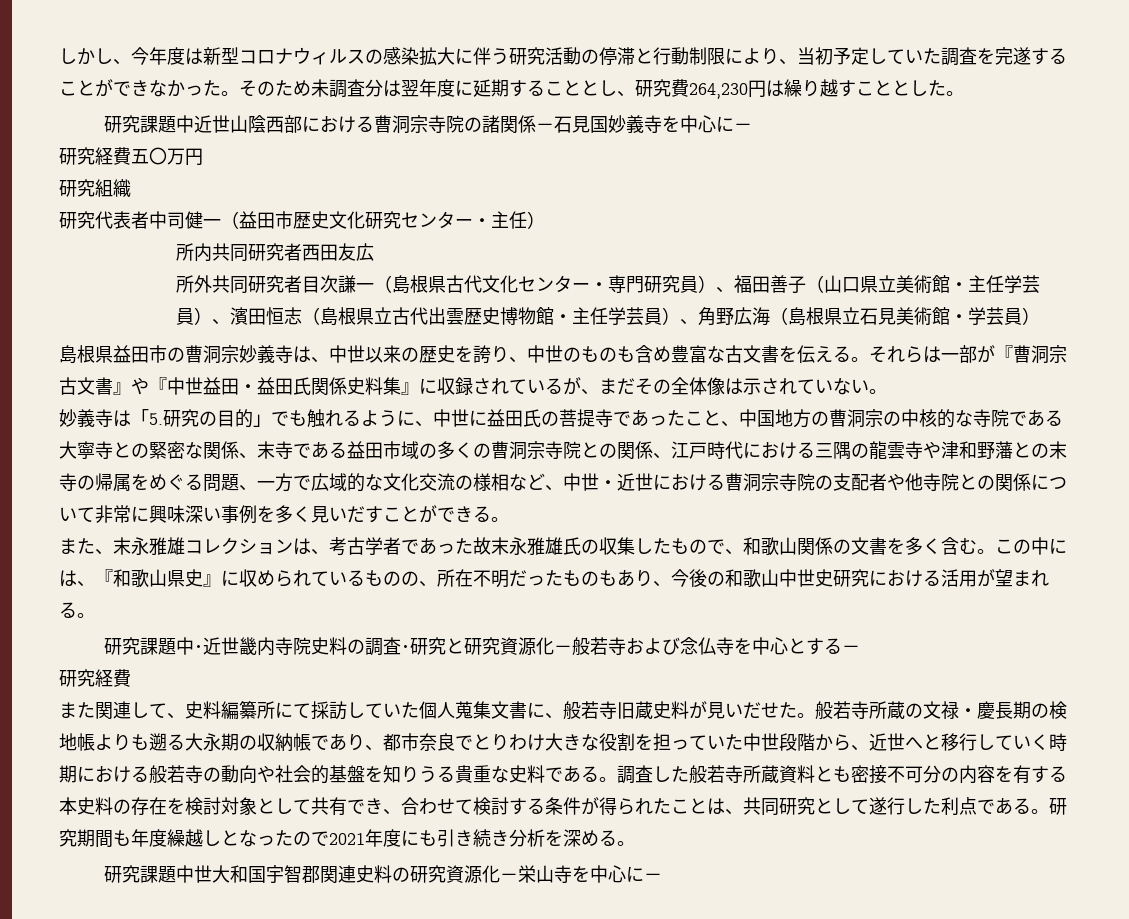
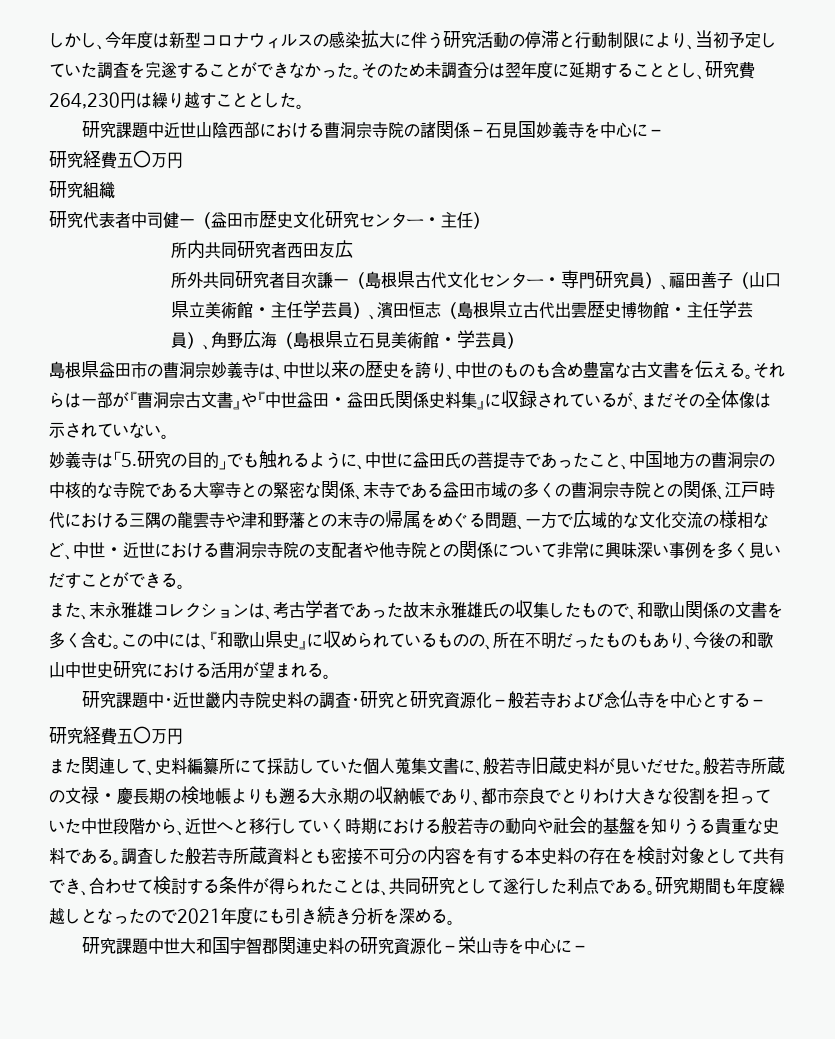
  研究課題中･近世畿内寺院史料の調査･研究と研究資源化－般若寺および念仏寺を中心とする－
- 研究経費
+ 研究経費五〇万円

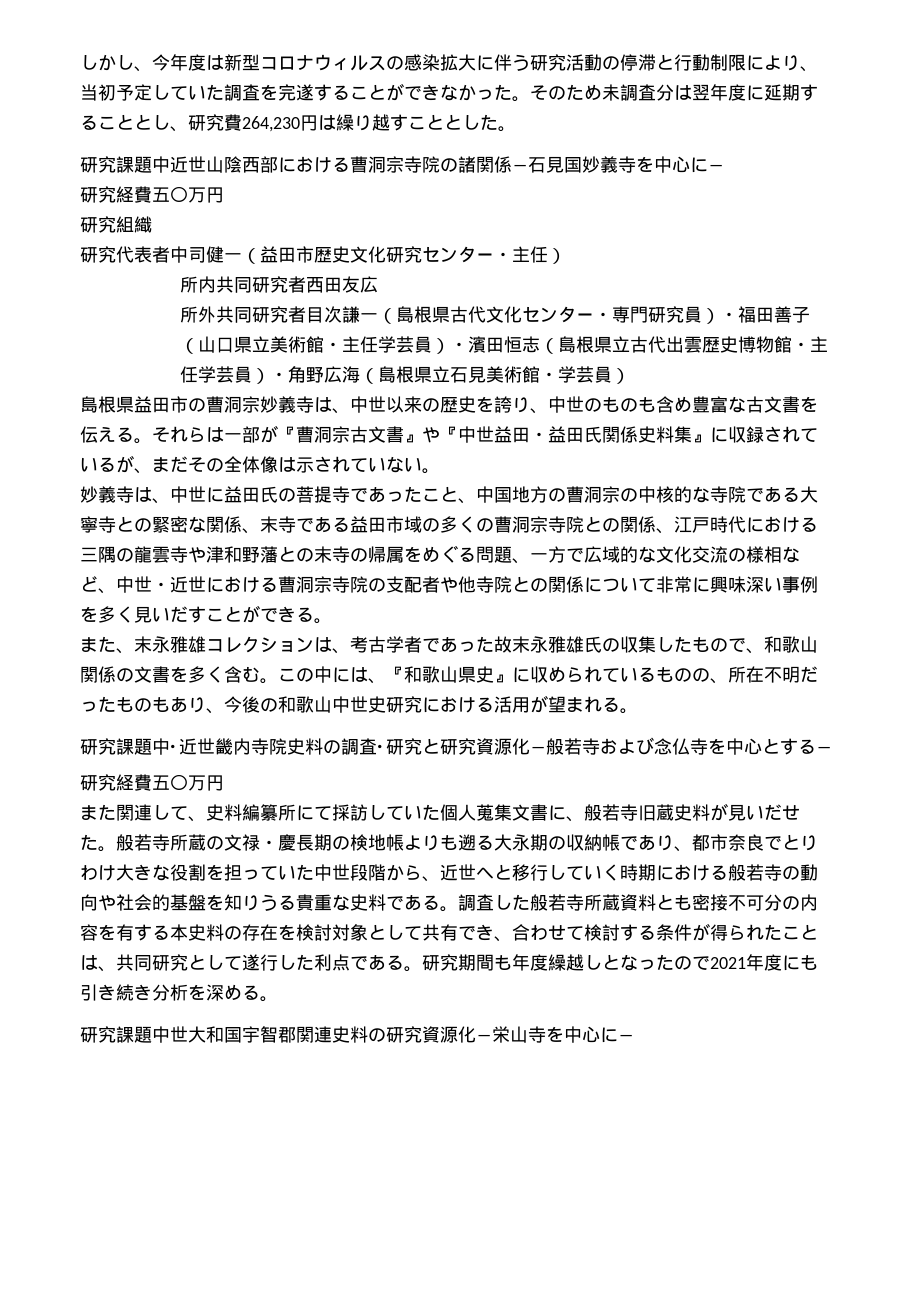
- 研究課題中近世山陰西部における曹洞宗寺院の諸関係－石見国妙義寺を中心に－
+ 研究課題中近世山陰西部における曹洞宗寺院の諸関係―石見国妙義寺を中心に―
- 所外共同研究者目次謙一（島根県古代文化センター・専門研究員）、福田善子（山口県立美術館・主任学芸員）、濱田恒志（島根県立古代出雲歴史博物館・主任学芸員）、角野広海（島根県立石見美術館・学芸員）
+ 所外共同研究者目次謙一（島根県古代文化センター・専門研究員）・福田善子（山口県立美術館・主任学芸員）・濱田恒志（島根県立古代出雲歴史博物館・主任学芸員）・角野広海（島根県立石見美術館・学芸員）
- 妙義寺は「5.研究の目的」でも触れるように、中世に益田氏の菩提寺であったこと、中国地方の曹洞宗の中核的な寺院である大寧寺との緊密な関係、末寺である益田市域の多くの曹洞宗寺院との関係、江戸時代における三隅の龍雲寺や津和野藩との末寺の帰属をめぐる問題、一方で広域的な文化交流の様相など、中世・近世における曹洞宗寺院の支配者や他寺院との関係について非常に興味深い事例を多く見いだすことができる。
+ 妙義寺は、中世に益田氏の菩提寺であったこと、中国地方の曹洞宗の中核的な寺院である大寧寺との緊密な関係、末寺である益田市域の多くの曹洞宗寺院との関係、江戸時代における三隅の龍雲寺や津和野藩との末寺の帰属をめぐる問題、一方で広域的な文化交流の様相など、中世・近世における曹洞宗寺院の支配者や他寺院との関係について非常に興味深い事例を多く見いだすことができる。
- 研究課題中･近世畿内寺院史料の調査･研究と研究資源化－般若寺および念仏寺を中心とする－
+ 研究課題中･近世畿内寺院史料の調査･研究と研究資源化―般若寺および念仏寺を中心とする―
- 研究課題中世大和国宇智郡関連史料の研究資源化－栄山寺を中心に－
+ 研究課題中世大和国宇智郡関連史料の研究資源化―栄山寺を中心に―

